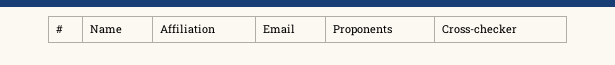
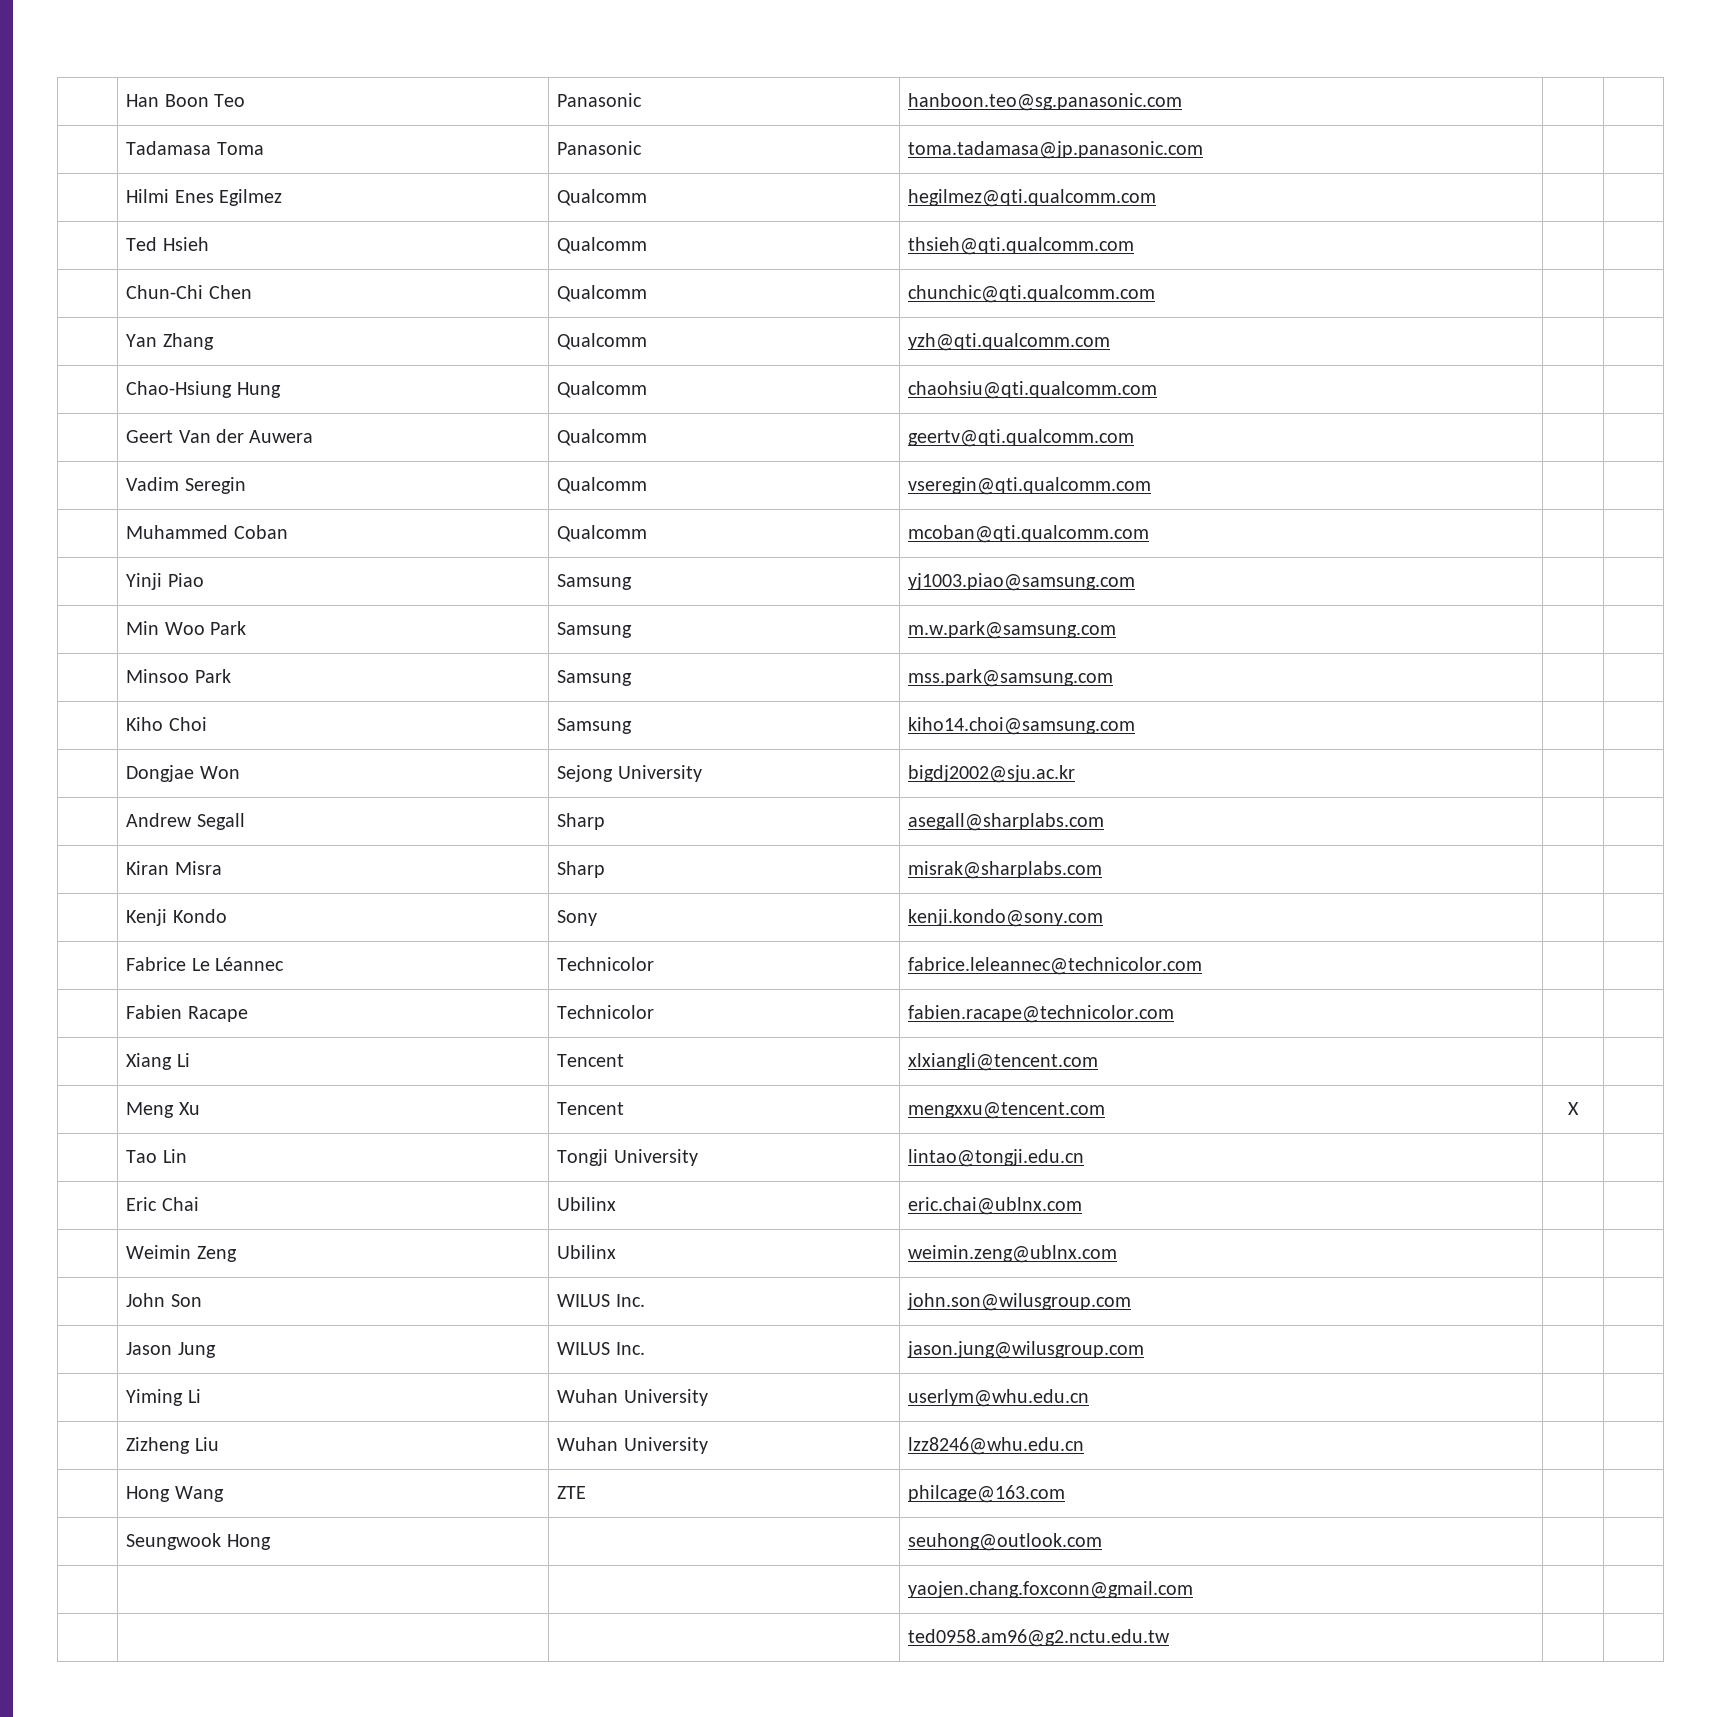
- # | Name | Affiliation | Email | Proponents | Cross-checker
+ | Han Boon Teo | Panasonic | hanboon.teo@sg.panasonic.com | |
+ | Tadamasa Toma | Panasonic | toma.tadamasa@jp.panasonic.com | |
+ | Hilmi Enes Egilmez | Qualcomm | hegilmez@qti.qualcomm.com | |
+ | Ted Hsieh | Qualcomm | thsieh@qti.qualcomm.com | |
+ | Chun-Chi Chen | Qualcomm | chunchic@qti.qualcomm.com | |
+ | Yan Zhang | Qualcomm | yzh@qti.qualcomm.com | |
+ | Chao-Hsiung Hung | Qualcomm | chaohsiu@qti.qualcomm.com | |
+ | Geert Van der Auwera | Qualcomm | geertv@qti.qualcomm.com | |
+ | Vadim Seregin | Qualcomm | vseregin@qti.qualcomm.com | |
+ | Muhammed Coban | Qualcomm | mcoban@qti.qualcomm.com | |
+ | Yinji Piao | Samsung | yj1003.piao@samsung.com | |
+ | Min Woo Park | Samsung | m.w.park@samsung.com | |
+ | Minsoo Park | Samsung | mss.park@samsung.com | |
+ | Kiho Choi | Samsung | kiho14.choi@samsung.com | |
+ | Dongjae Won | Sejong University | bigdj2002@sju.ac.kr | |
+ | Andrew Segall | Sharp | asegall@sharplabs.com | |
+ | Kiran Misra | Sharp | misrak@sharplabs.com | |
+ | Kenji Kondo | Sony | kenji.kondo@sony.com | |
+ | Fabrice Le Léannec | Technicolor | fabrice.leleannec@technicolor.com | |
+ | Fabien Racape | Technicolor | fabien.racape@technicolor.com | |
+ | Xiang Li | Tencent | xlxiangli@tencent.com | |
+ | Meng Xu | Tencent | mengxxu@tencent.com | X |
+ | Tao Lin | Tongji University | lintao@tongji.edu.cn | |
+ | Eric Chai | Ubilinx | eric.chai@ublnx.com | |
+ | Weimin Zeng | Ubilinx | weimin.zeng@ublnx.com | |
+ | John Son | WILUS Inc. | john.son@wilusgroup.com | |
+ | Jason Jung | WILUS Inc. | jason.jung@wilusgroup.com | |
+ | Yiming Li | Wuhan University | userlym@whu.edu.cn | |
+ | Zizheng Liu | Wuhan University | lzz8246@whu.edu.cn | |
+ | Hong Wang | ZTE | philcage@163.com | |
+ | Seungwook Hong | | seuhong@outlook.com | |
+ | | | yaojen.chang.foxconn@gmail.com | |
+ | | | ted0958.am96@g2.nctu.edu.tw | |

